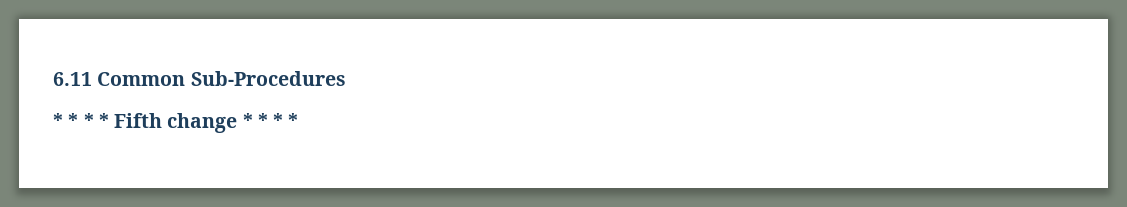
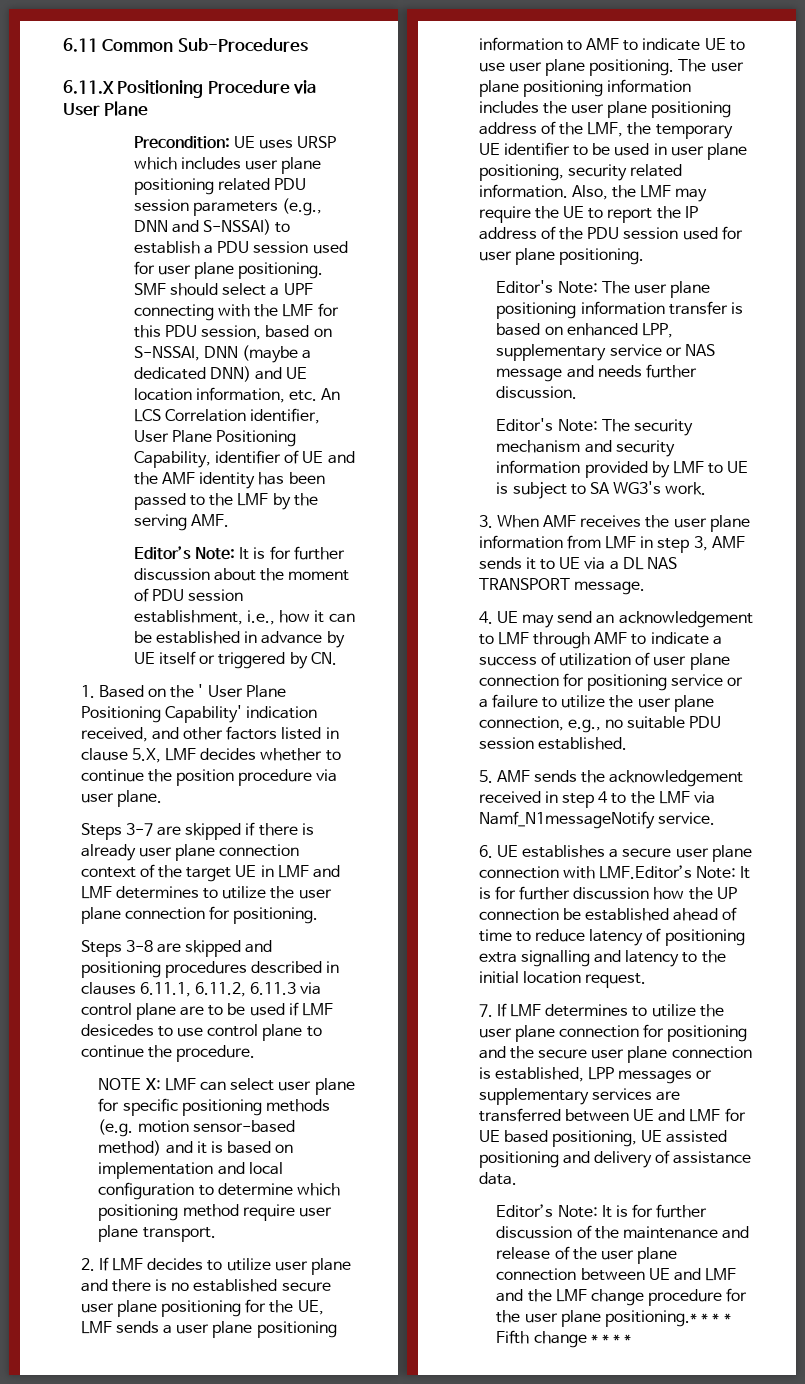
- * * * * Fifth change * * * *
+ 6.11.X Positioning Procedure via User Plane
+ Precondition: UE uses URSP which includes user plane positioning related PDU session parameters (e.g., DNN and S-NSSAI) to establish a PDU session used for user plane positioning. SMF should select a UPF connecting with the LMF for this PDU session, based on S-NSSAI, DNN (maybe a dedicated DNN) and UE location information, etc. An LCS Correlation identifier, User Plane Positioning Capability, identifier of UE and the AMF identity has been passed to the LMF by the serving AMF.
+ Editor’s Note: It is for further discussion about the moment of PDU session establishment, i.e., how it can be established in advance by UE itself or triggered by CN.
+ 1. Based on the ' User Plane Positioning Capability' indication received, and other factors listed in clause 5.X, LMF decides whether to continue the position procedure via user plane.
+ Steps 3-7 are skipped if there is already user plane connection context of the target UE in LMF and LMF determines to utilize the user plane connection for positioning.
+ Steps 3-8 are skipped and positioning procedures described in clauses 6.11.1, 6.11.2, 6.11.3 via control plane are to be used if LMF desicedes to use control plane to continue the procedure.
+ NOTE X: LMF can select user plane for specific positioning methods (e.g. motion sensor-based method) and it is based on implementation and local configuration to determine which positioning method require user plane transport.
+ 2. If LMF decides to utilize user plane and there is no established secure user plane positioning for the UE, LMF sends a user plane positioning information to AMF to indicate UE to use user plane positioning. The user plane positioning information includes the user plane positioning address of the LMF, the temporary UE identifier to be used in user plane positioning, security related information. Also, the LMF may require the UE to report the IP address of the PDU session used for user plane positioning.
+ Editor's Note: The user plane positioning information transfer is based on enhanced LPP, supplementary service or NAS message and needs further discussion.
+ Editor's Note: The security mechanism and security information provided by LMF to UE is subject to SA WG3's work.
+ 3. When AMF receives the user plane information from LMF in step 3, AMF sends it to UE via a DL NAS TRANSPORT message.
+ 4. UE may send an acknowledgement to LMF through AMF to indicate a success of utilization of user plane connection for positioning service or a failure to utilize the user plane connection, e.g., no suitable PDU session established.
+ 5. AMF sends the acknowledgement received in step 4 to the LMF via Namf_N1messageNotify service.
+ 6. UE establishes a secure user plane connection with LMF.Editor’s Note: It is for further discussion how the UP connection be established ahead of time to reduce latency of positioning extra signalling and latency to the initial location request.
+ 7. If LMF determines to utilize the user plane connection for positioning and the secure user plane connection is established, LPP messages or supplementary services are transferred between UE and LMF for UE based positioning, UE assisted positioning and delivery of assistance data.
+ Editor’s Note: It is for further discussion of the maintenance and release of the user plane connection between UE and LMF and the LMF change procedure for the user plane positioning.* * * * Fifth change * * * *

